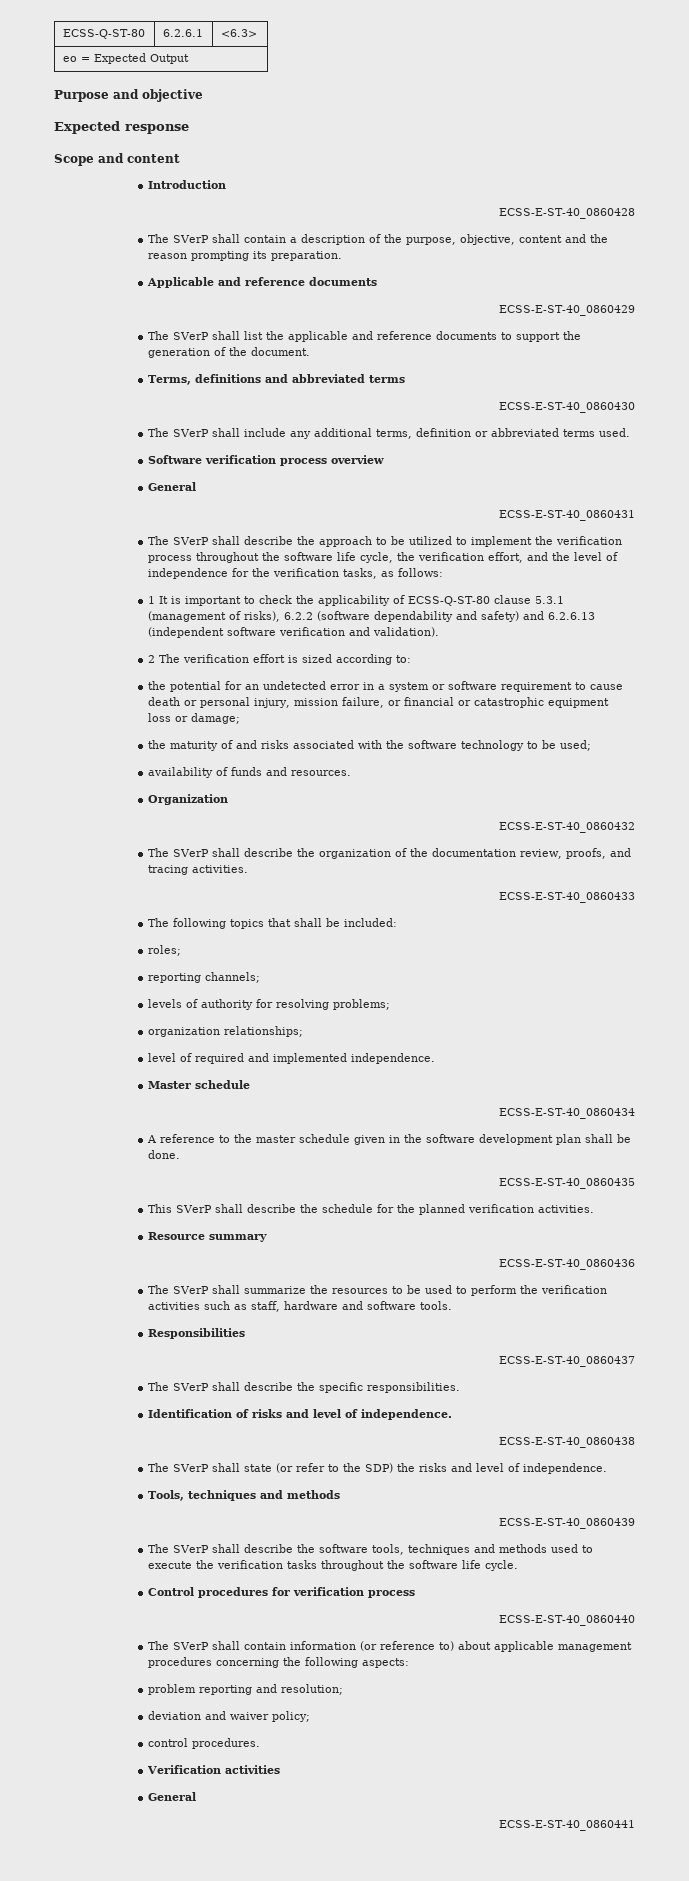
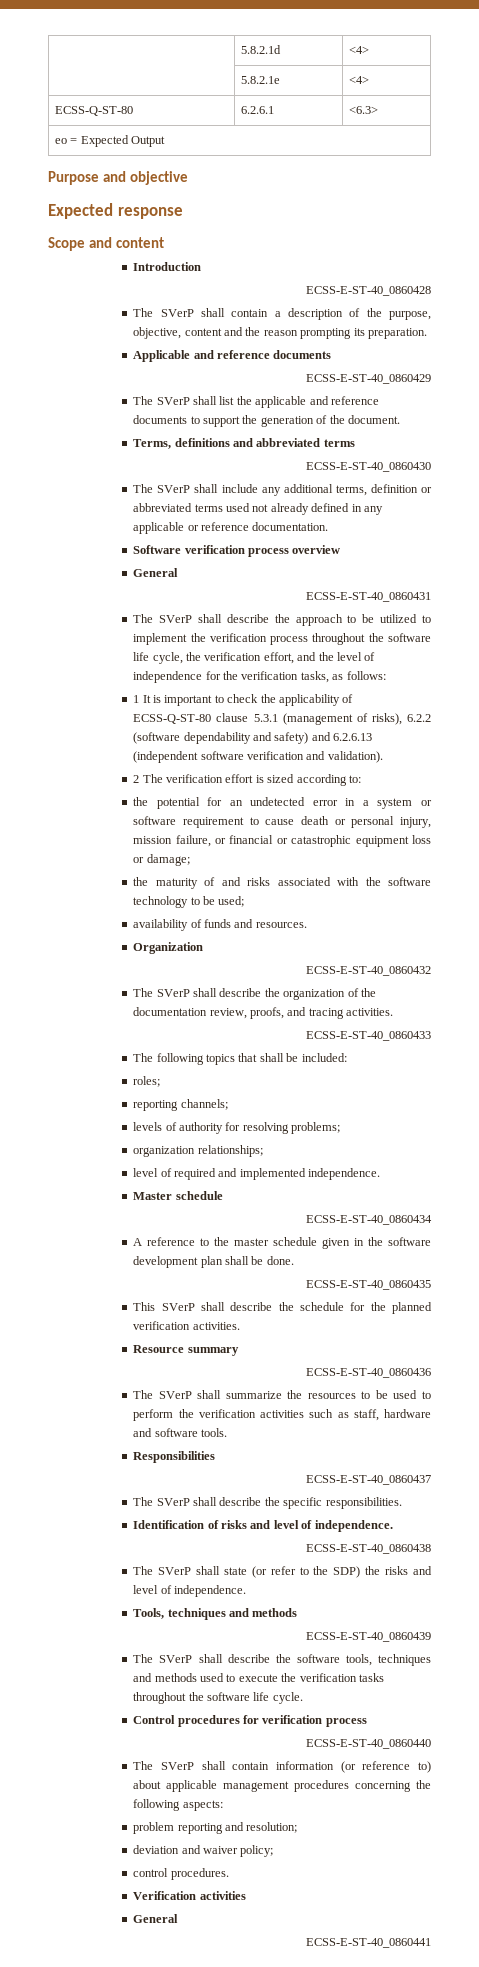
+ | 5.8.2.1d | <4>
+ | 5.8.2.1e | <4>
- The SVerP shall include any additional terms, definition or abbreviated terms used.
+ The SVerP shall include any additional terms, definition or abbreviated terms used not already defined in any applicable or reference documentation.

